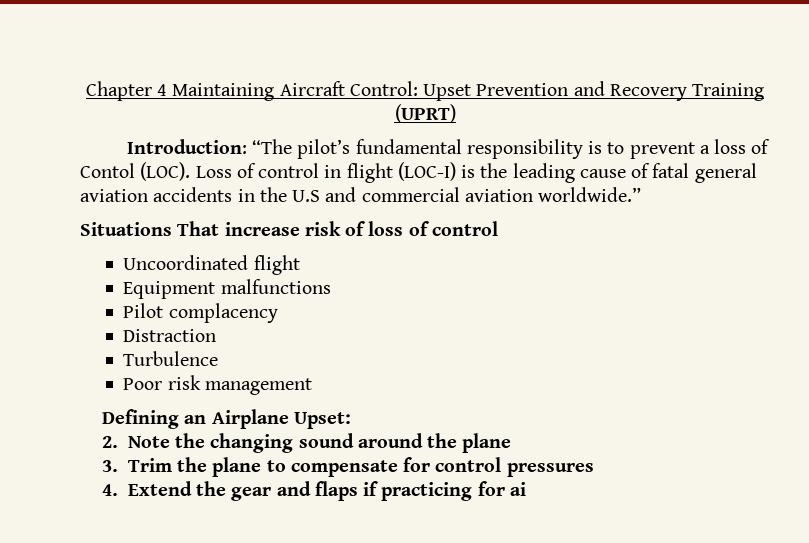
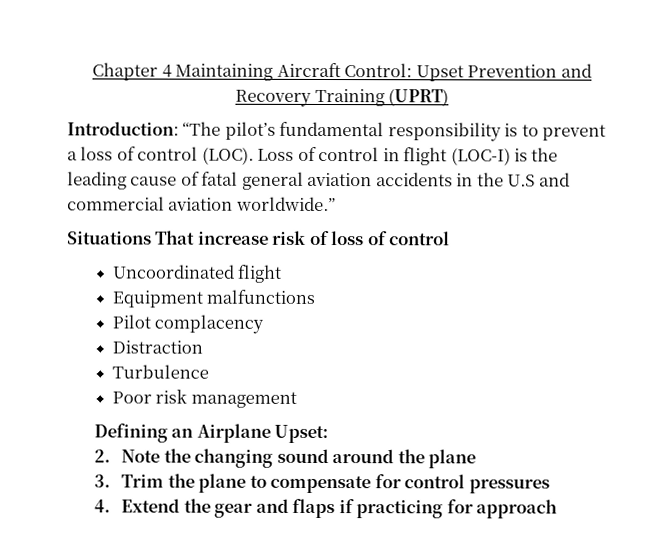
- Introduction: “The pilot’s fundamental responsibility is to prevent a loss of Contol (LOC).
+ Introduction: “The pilot’s fundamental responsibility is to prevent a loss of control (LOC).
- 4. Extend the gear and flaps if practicing for ai
+ 4. Extend the gear and flaps if practicing for approach

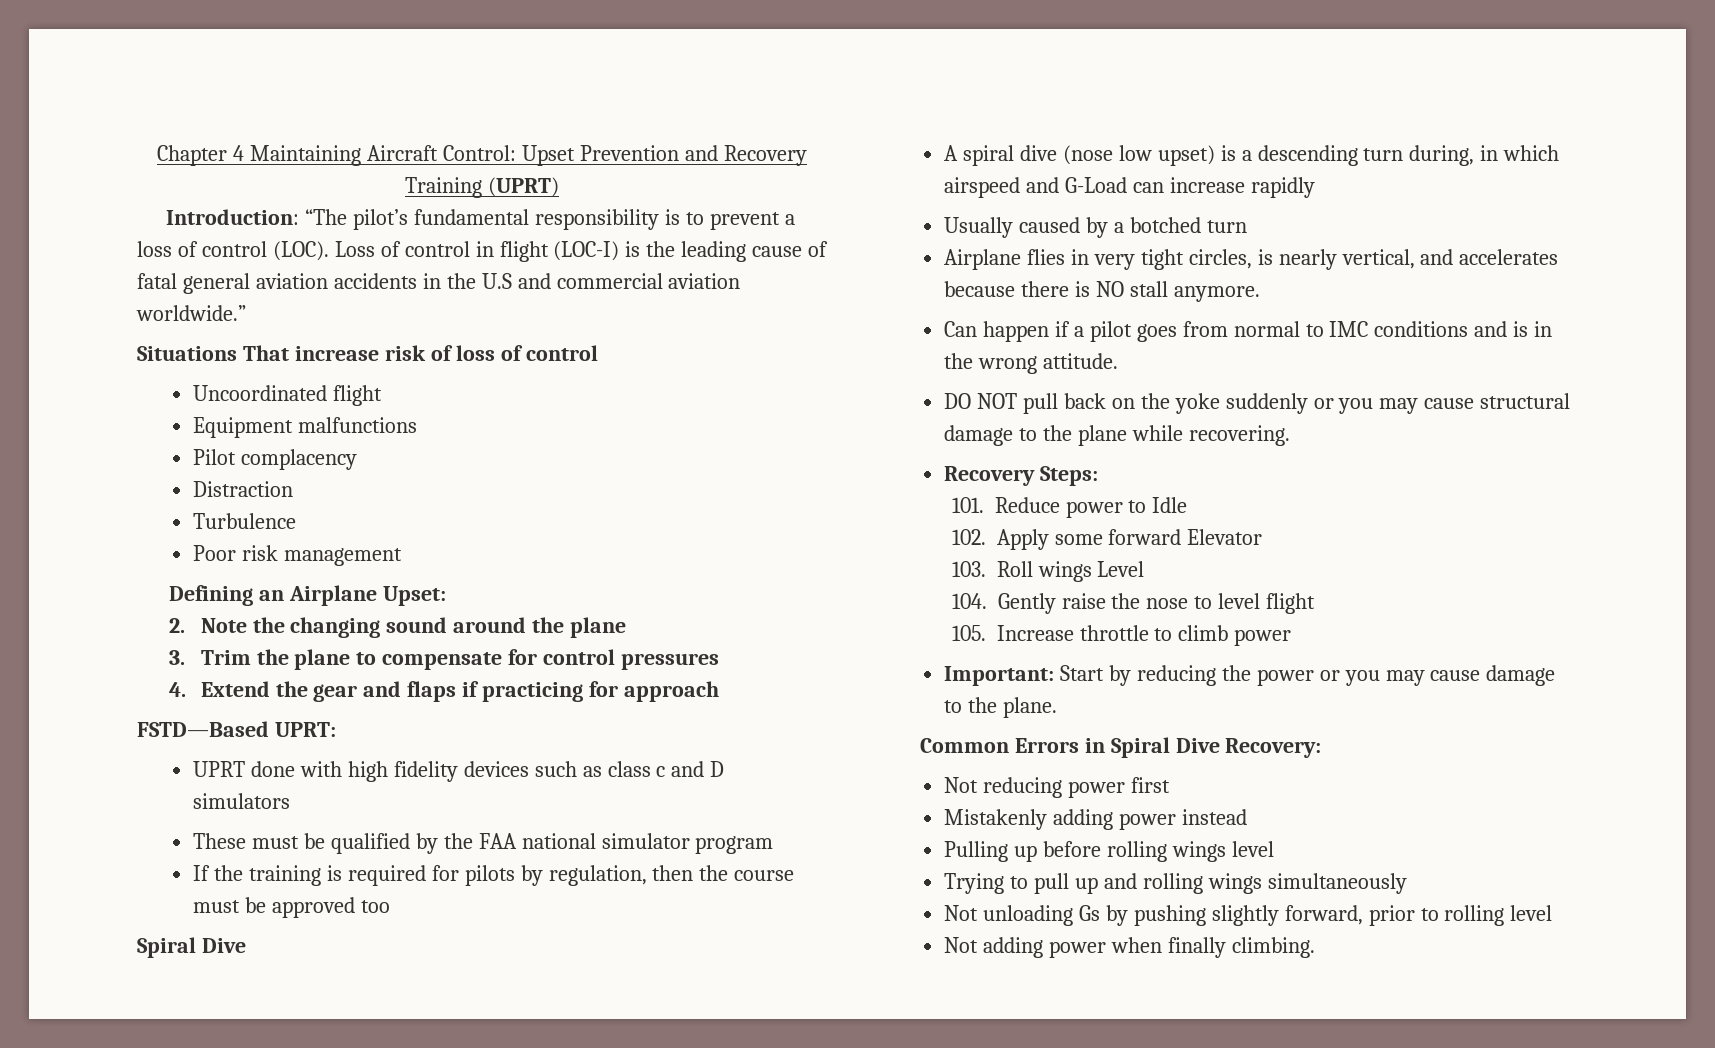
+ FSTD—Based UPRT:
+ UPRT done with high fidelity devices such as class c and D simulators
+ These must be qualified by the FAA national simulator program
+ If the training is required for pilots by regulation, then the course must be approved too
+ Spiral Dive
+ A spiral dive (nose low upset) is a descending turn during, in which airspeed and G-Load can increase rapidly
+ Usually caused by a botched turn
+ Airplane flies in very tight circles, is nearly vertical, and accelerates because there is NO stall anymore.
+ Can happen if a pilot goes from normal to IMC conditions and is in the wrong attitude.
+ DO NOT pull back on the yoke suddenly or you may cause structural damage to the plane while recovering.
+ Recovery Steps:
+ 101. Reduce power to Idle
+ 102. Apply some forward Elevator
+ 103. Roll wings Level
+ 104. Gently raise the nose to level flight
+ 105. Increase throttle to climb power
+ Important: Start by reducing the power or you may cause damage to the plane.
+ Common Errors in Spiral Dive Recovery:
+ Not reducing power first
+ Mistakenly adding power instead
+ Pulling up before rolling wings level
+ Trying to pull up and rolling wings simultaneously
+ Not unloading Gs by pushing slightly forward, prior to rolling level
+ Not adding power when finally climbing.

